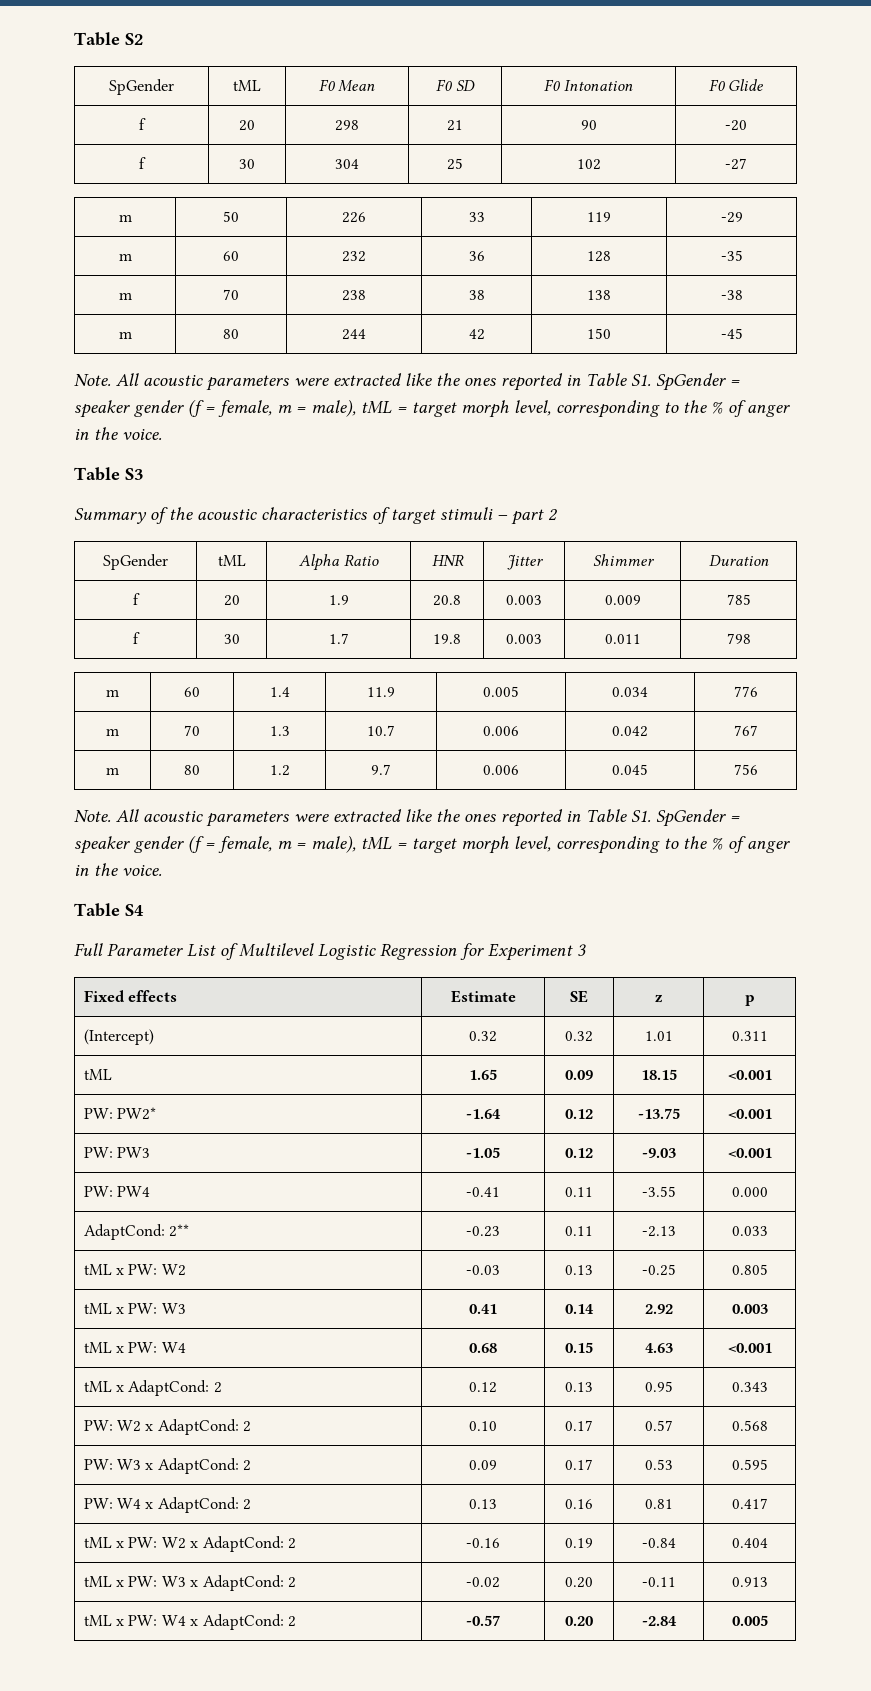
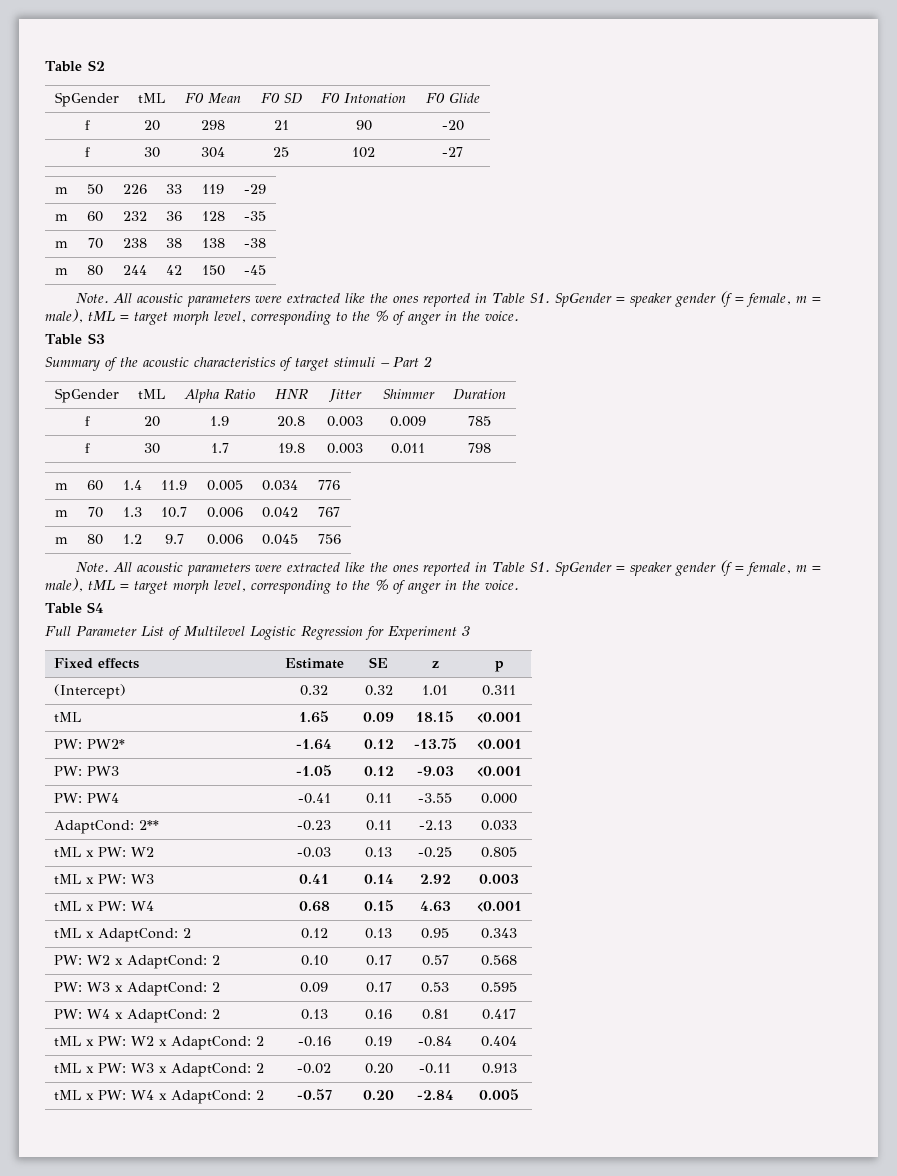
- Summary of the acoustic characteristics of target stimuli – part 2
+ Summary of the acoustic characteristics of target stimuli – Part 2

